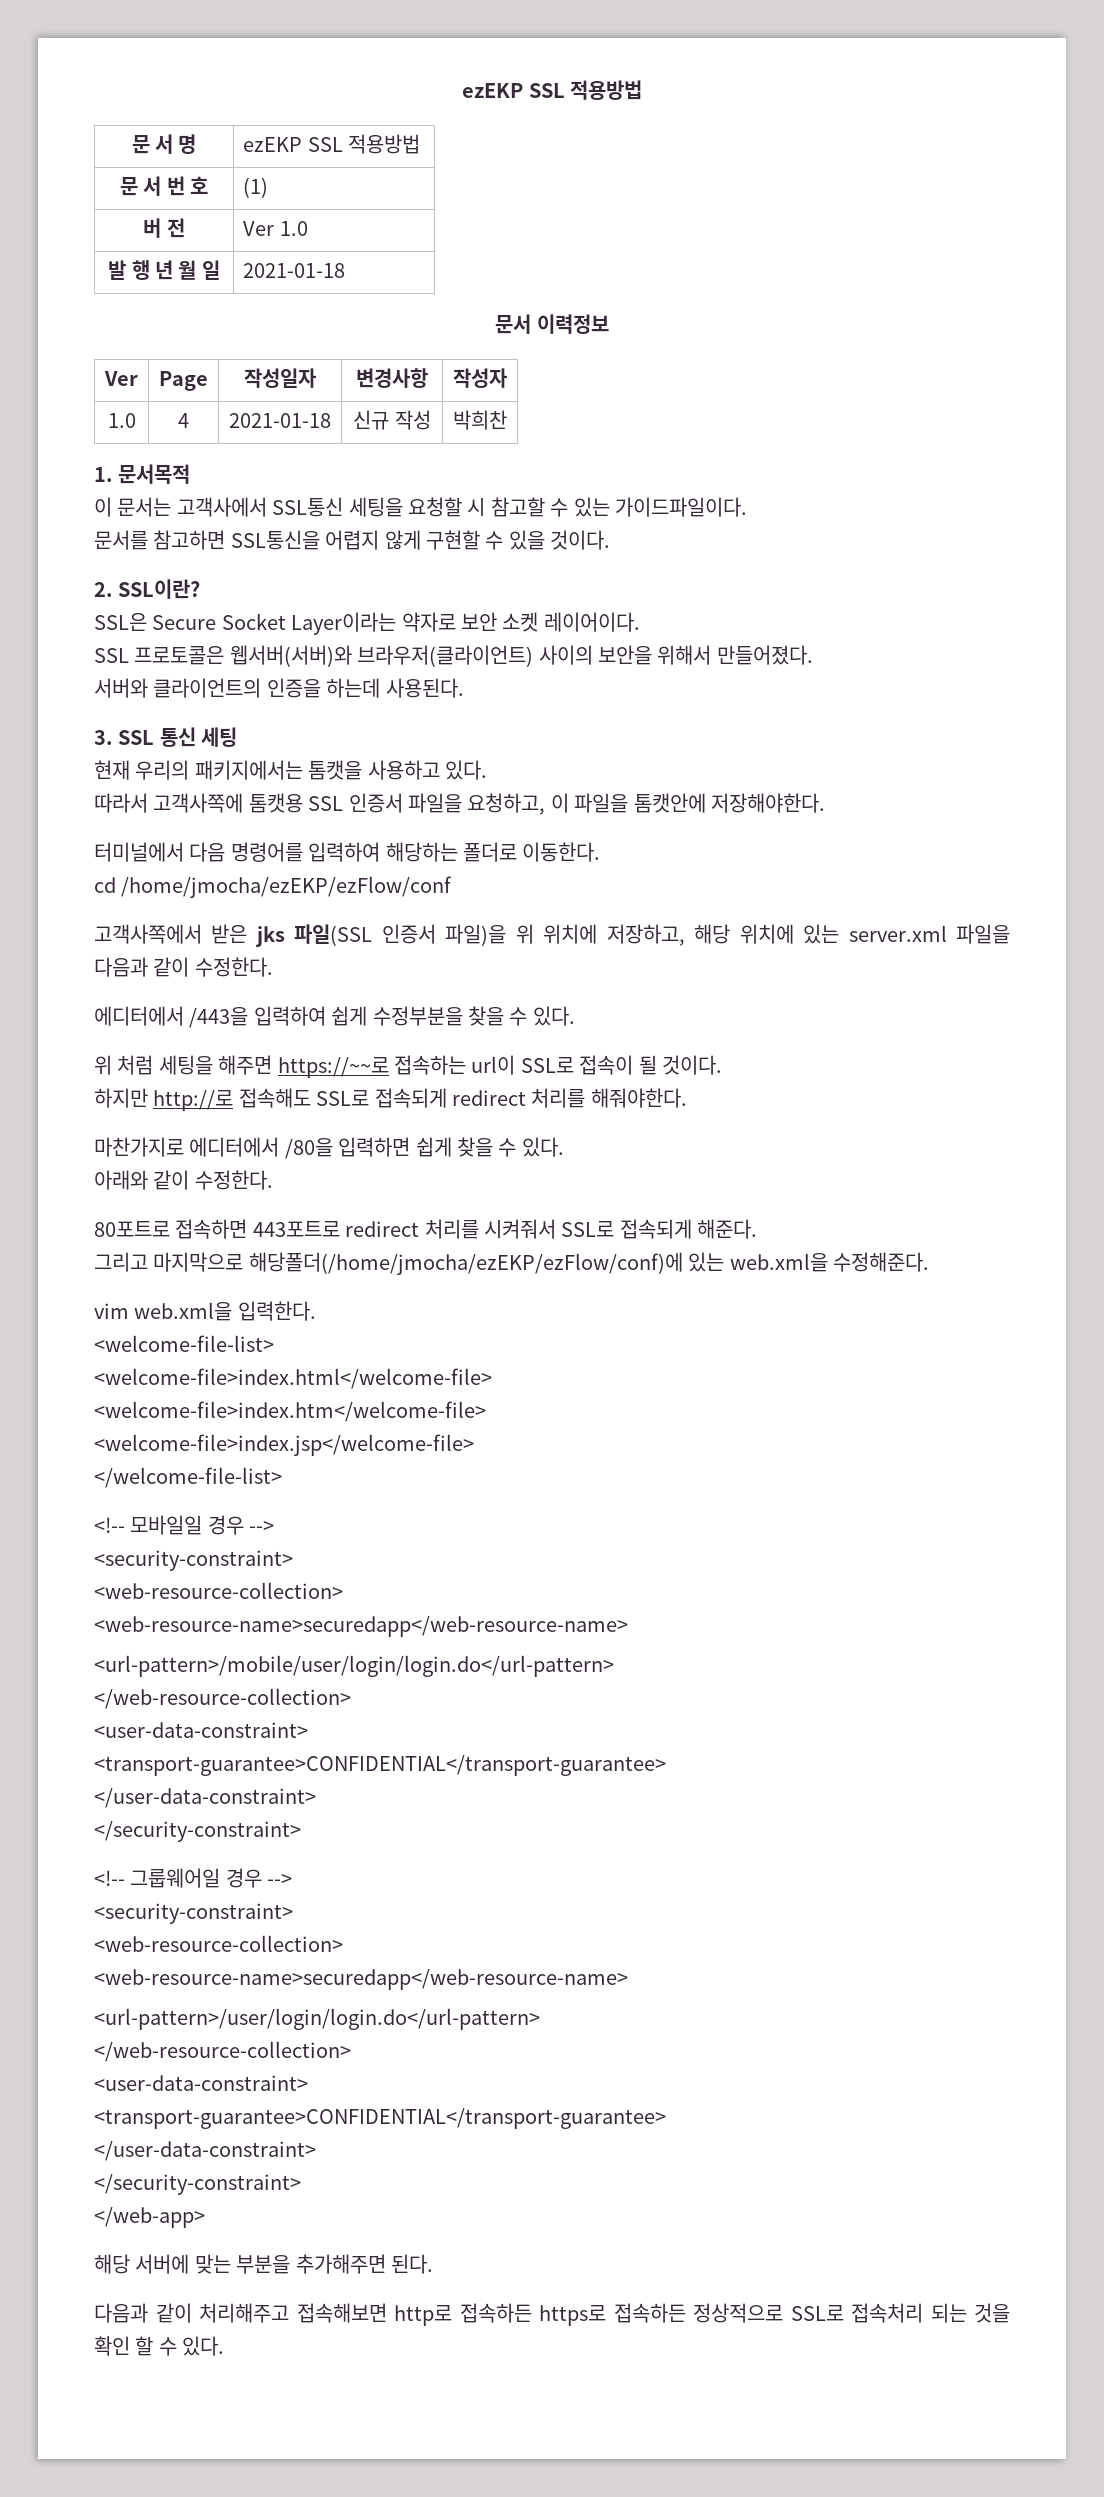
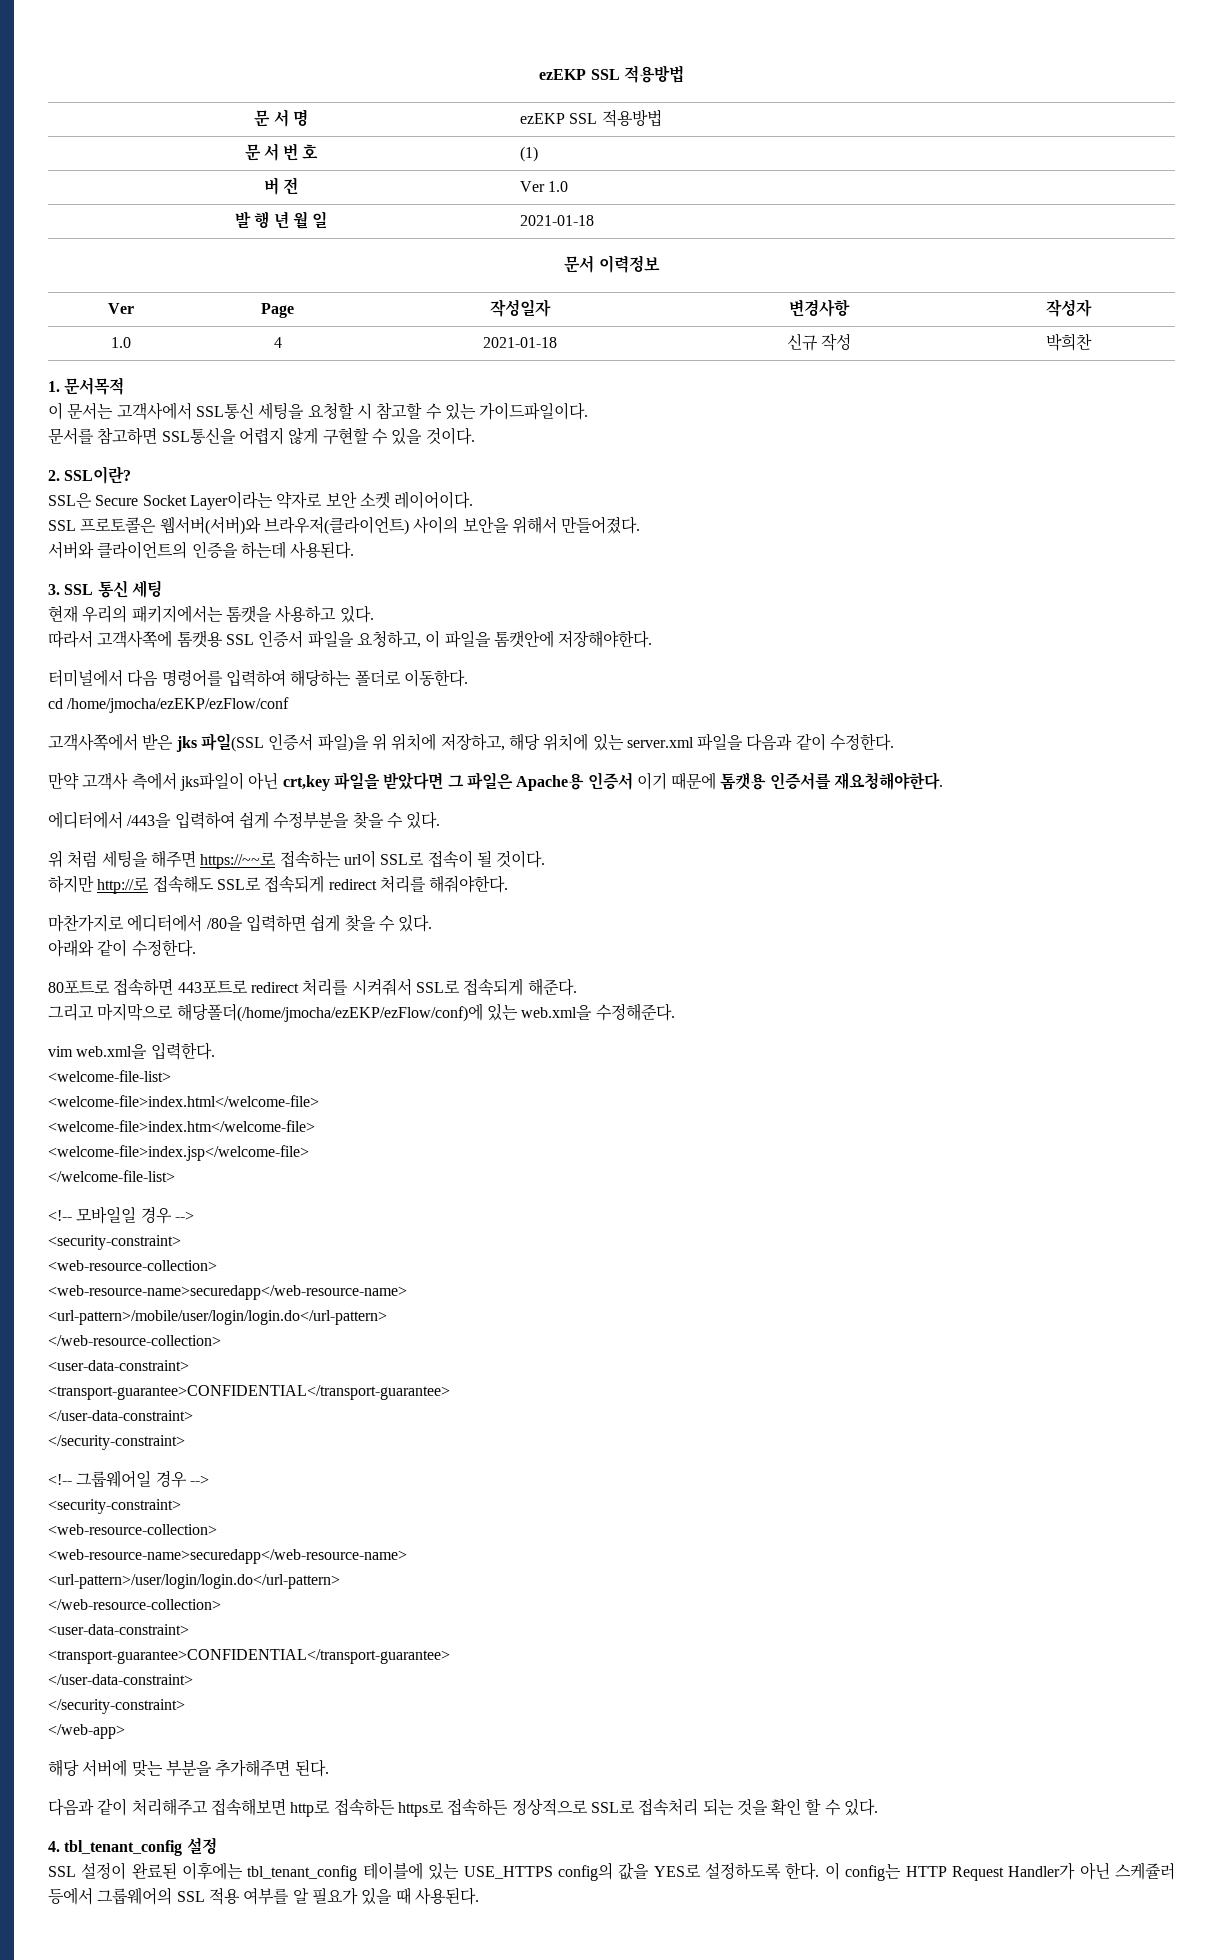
+ 만약 고객사 측에서 jks파일이 아닌 crt,key 파일을 받았다면 그 파일은 Apache용 인증서 이기 때문에 톰캣용 인증서를 재요청해야한다.
+ 4. tbl_tenant_config 설정
+ SSL 설정이 완료된 이후에는 tbl_tenant_config 테이블에 있는 USE_HTTPS config의 값을 YES로 설정하도록 한다. 이 config는 HTTP Request Handler가 아닌 스케쥴러 등에서 그룹웨어의 SSL 적용 여부를 알 필요가 있을 때 사용된다.

